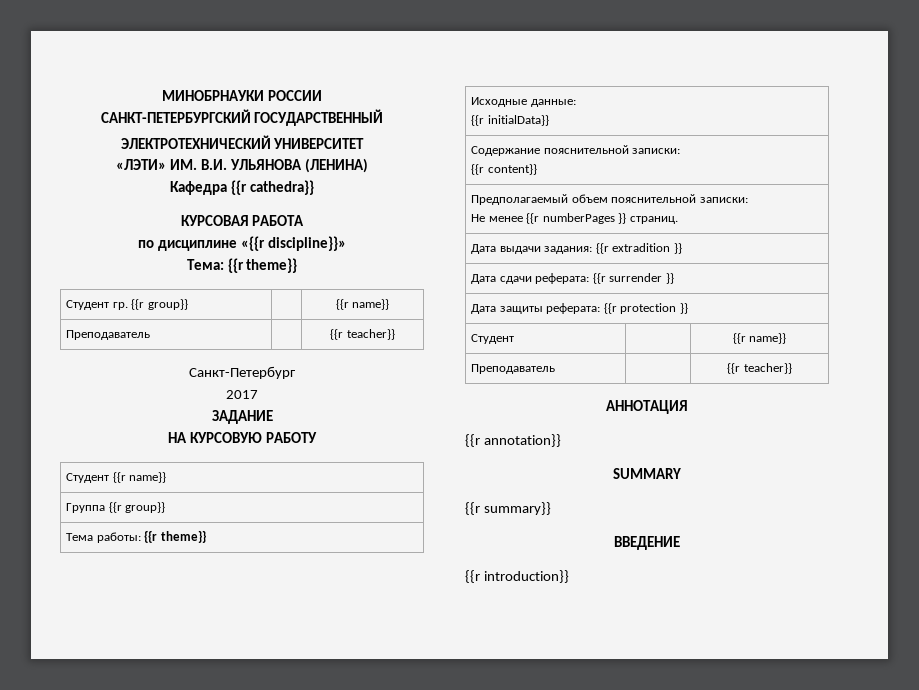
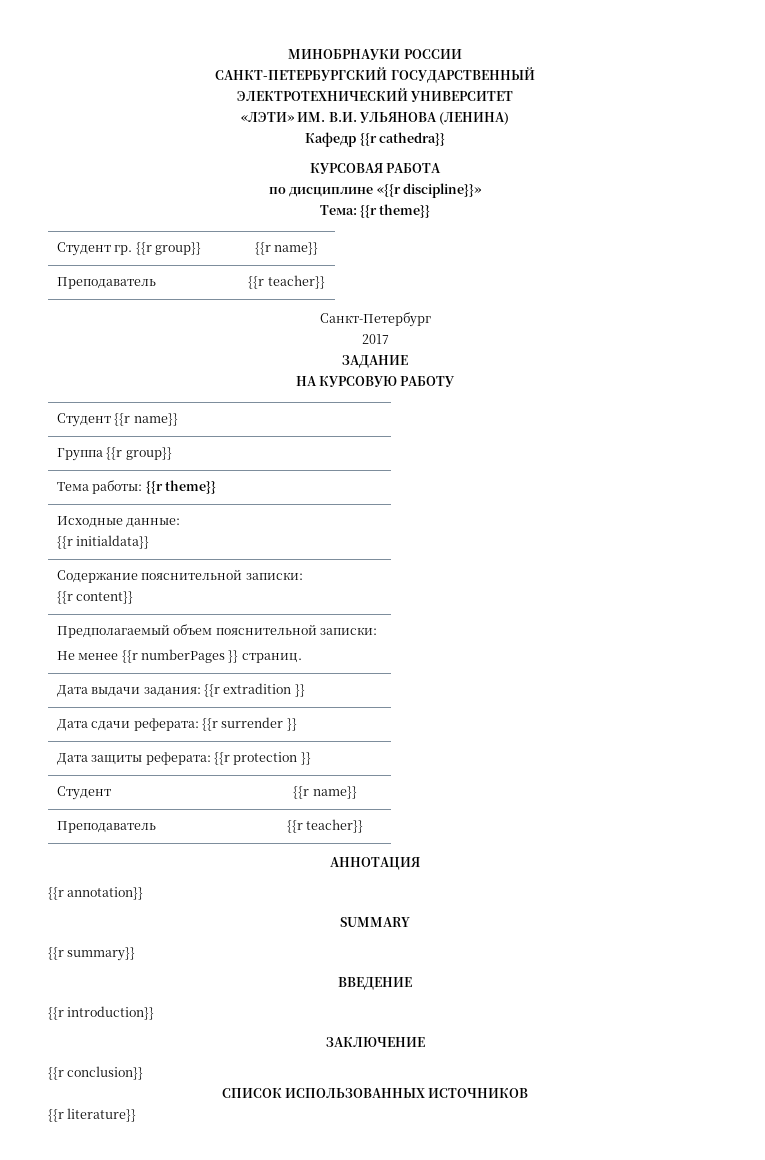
- Кафедра {{r cathedra}}
+ Кафедр {{r cathedra}}
  Исходные данные:
- {{r initialData}}
+ {{r initialdata}}
+ ЗАКЛЮЧЕНИЕ
+ {{r conclusion}}
+ СПИСОК ИСПОЛЬЗОВАННЫХ ИСТОЧНИКОВ
+ {{r literature}}

